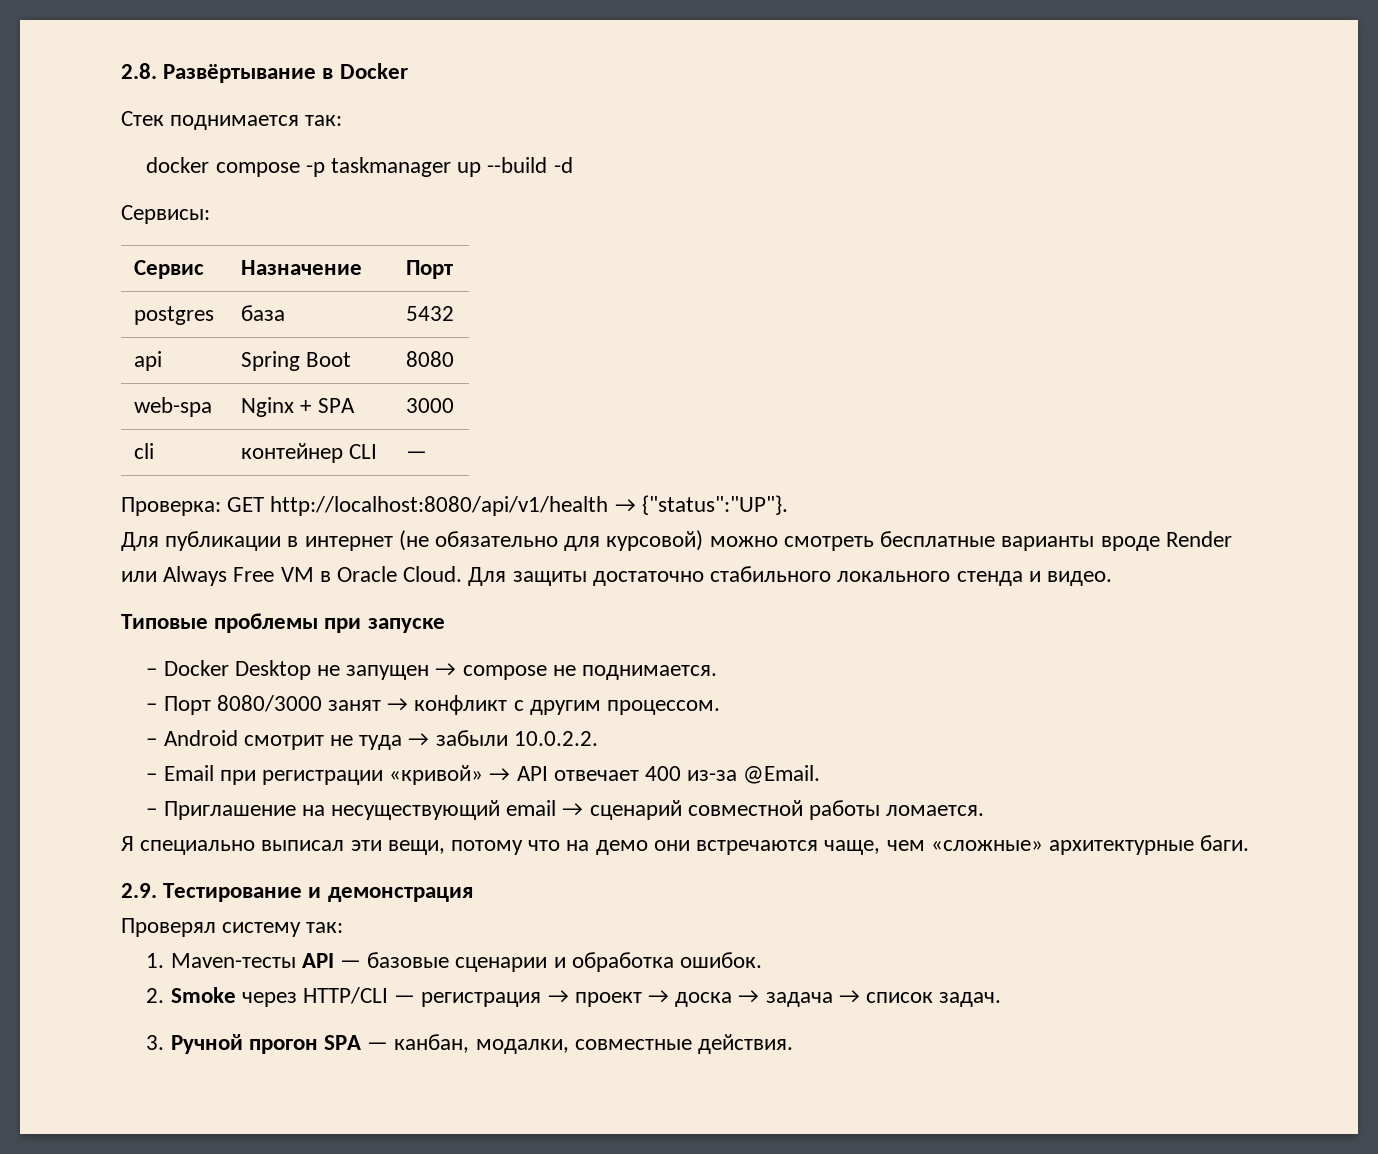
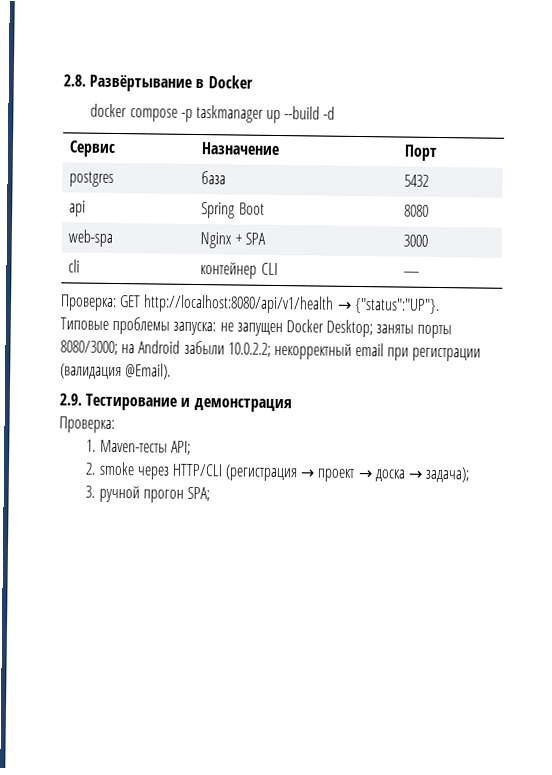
- Стек поднимается так:
- Сервисы:
- Для публикации в интернет (не обязательно для курсовой) можно смотреть бесплатные варианты вроде Render или Always Free VM в Oracle Cloud. Для защиты достаточно стабильного локального стенда и видео.
- Типовые проблемы при запуске
- – Docker Desktop не запущен → compose не поднимается.
- – Порт 8080/3000 занят → конфликт с другим процессом.
- – Android смотрит не туда → забыли 10.0.2.2.
- – Email при регистрации «кривой» → API отвечает 400 из-за @Email.
- – Приглашение на несуществующий email → сценарий совместной работы ломается.
- Я специально выписал эти вещи, потому что на демо они встречаются чаще, чем «сложные» архитектурные баги.
+ Типовые проблемы запуска: не запущен Docker Desktop; заняты порты 8080/3000; на Android забыли 10.0.2.2; некорректный email при регистрации (валидация @Email).
  2.9. Тестирование и демонстрация
- Проверял систему так:
+ Проверка:
- 1. Maven-тесты API — базовые сценарии и обработка ошибок.
+ 1. Maven-тесты API;
- 2. Smoke через HTTP/CLI — регистрация → проект → доска → задача → список задач.
- 3. Ручной прогон SPA — канбан, модалки, совместные действия.
+ 2. smoke через HTTP/CLI (регистрация → проект → доска → задача);
+ 3. ручной прогон SPA;

